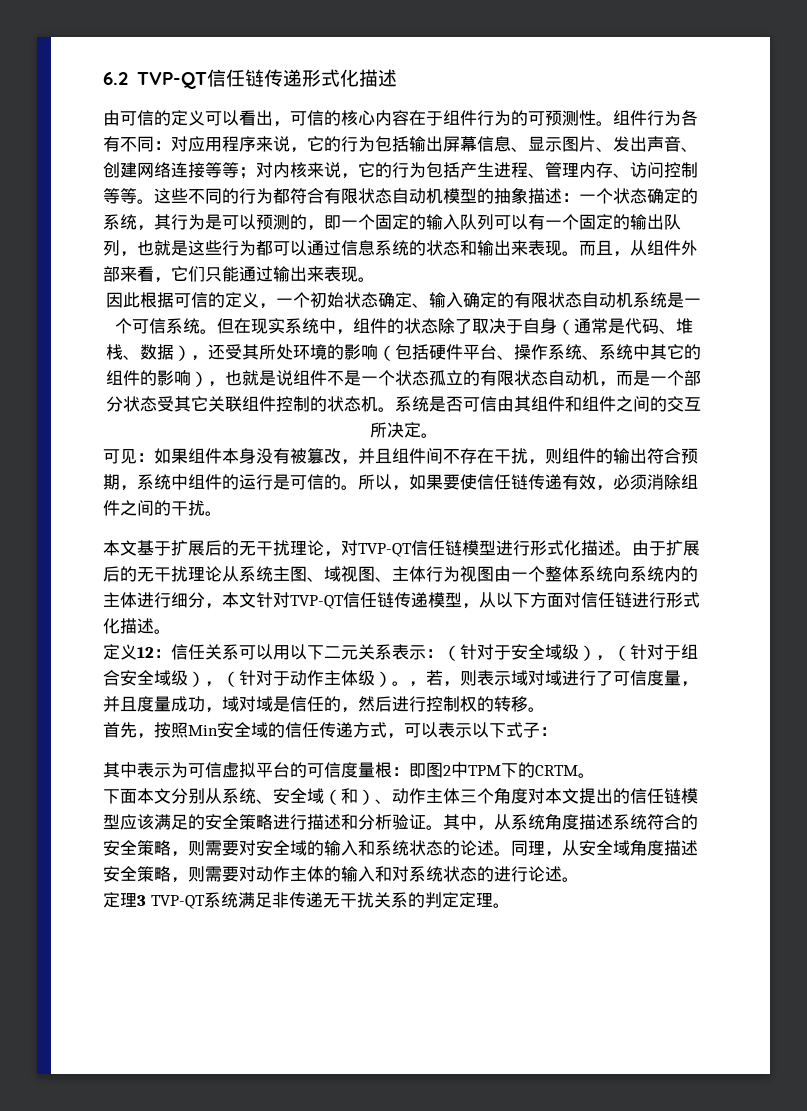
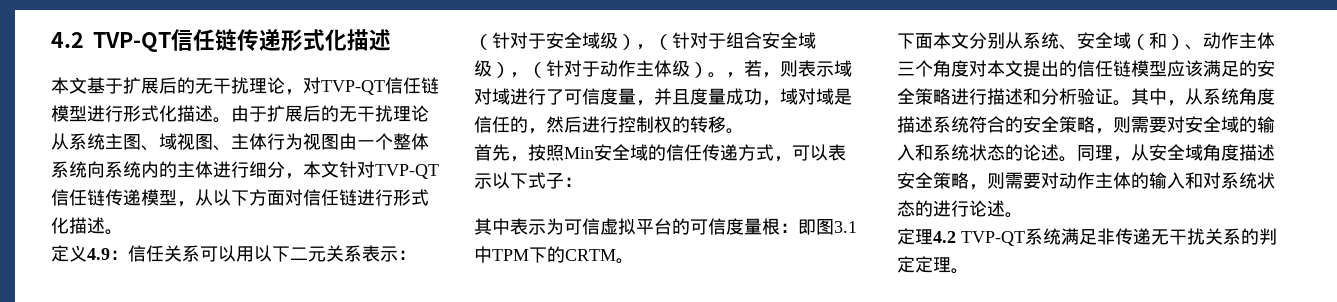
- 6.2 TVP-QT信任链传递形式化描述
+ 4.2 TVP-QT信任链传递形式化描述
- 由可信的定义可以看出，可信的核心内容在于组件行为的可预测性。组件行为各有不同：对应用程序来说，它的行为包括输出屏幕信息、显示图片、发出声音、创建网络连接等等；对内核来说，它的行为包括产生进程、管理内存、访问控制等等。这些不同的行为都符合有限状态自动机模型的抽象描述：一个状态确定的系统，其行为是可以预测的，即一个固定的输入队列可以有一个固定的输出队列，也就是这些行为都可以通过信息系统的状态和输出来表现。而且，从组件外部来看，它们只能通过输出来表现。
- 因此根据可信的定义，一个初始状态确定、输入确定的有限状态自动机系统是一个可信系统。但在现实系统中，组件的状态除了取决于自身（通常是代码、堆栈、数据），还受其所处环境的影响（包括硬件平台、操作系统、系统中其它的组件的影响），也就是说组件不是一个状态孤立的有限状态自动机，而是一个部分状态受其它关联组件控制的状态机。系统是否可信由其组件和组件之间的交互所决定。
- 可见：如果组件本身没有被篡改，并且组件间不存在干扰，则组件的输出符合预期，系统中组件的运行是可信的。所以，如果要使信任链传递有效，必须消除组件之间的干扰。
- 定义12：信任关系可以用以下二元关系表示：（针对于安全域级），（针对于组合安全域级），（针对于动作主体级）。
+ 定义4.9：信任关系可以用以下二元关系表示：（针对于安全域级），（针对于组合安全域级），（针对于动作主体级）。
- 其中表示为可信虚拟平台的可信度量根：即图2中TPM下的CRTM。
+ 其中表示为可信虚拟平台的可信度量根：即图3.1中TPM下的CRTM。
- 定理3 TVP-QT系统满足非传递无干扰关系的判定定理。
+ 定理4.2 TVP-QT系统满足非传递无干扰关系的判定定理。

